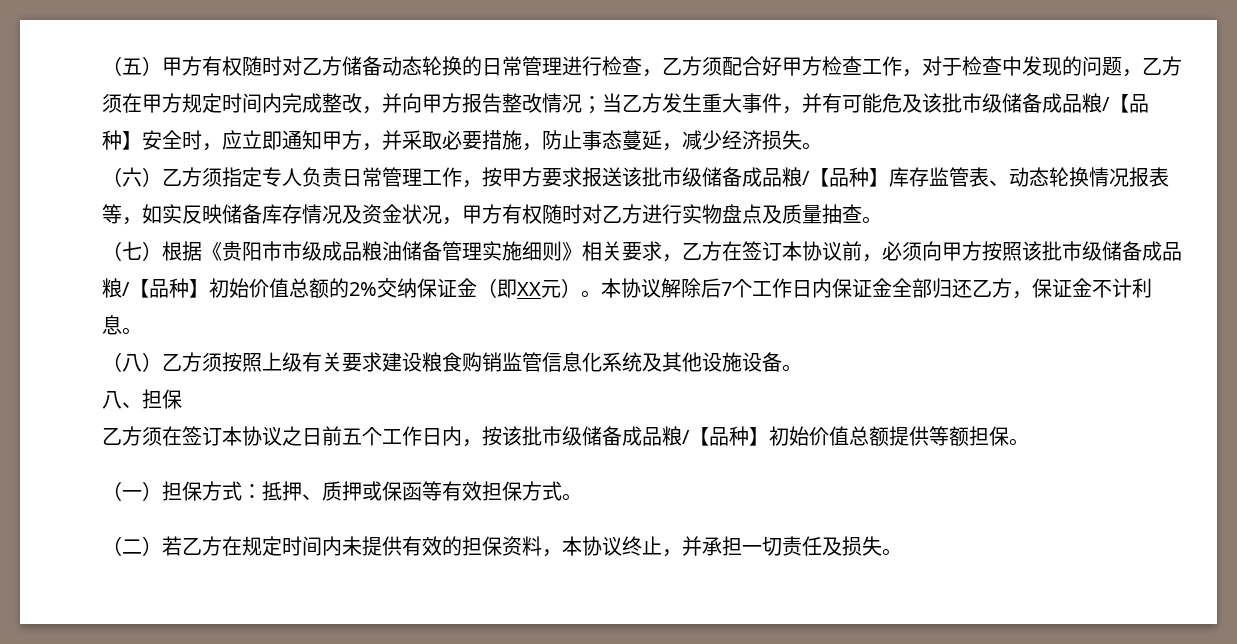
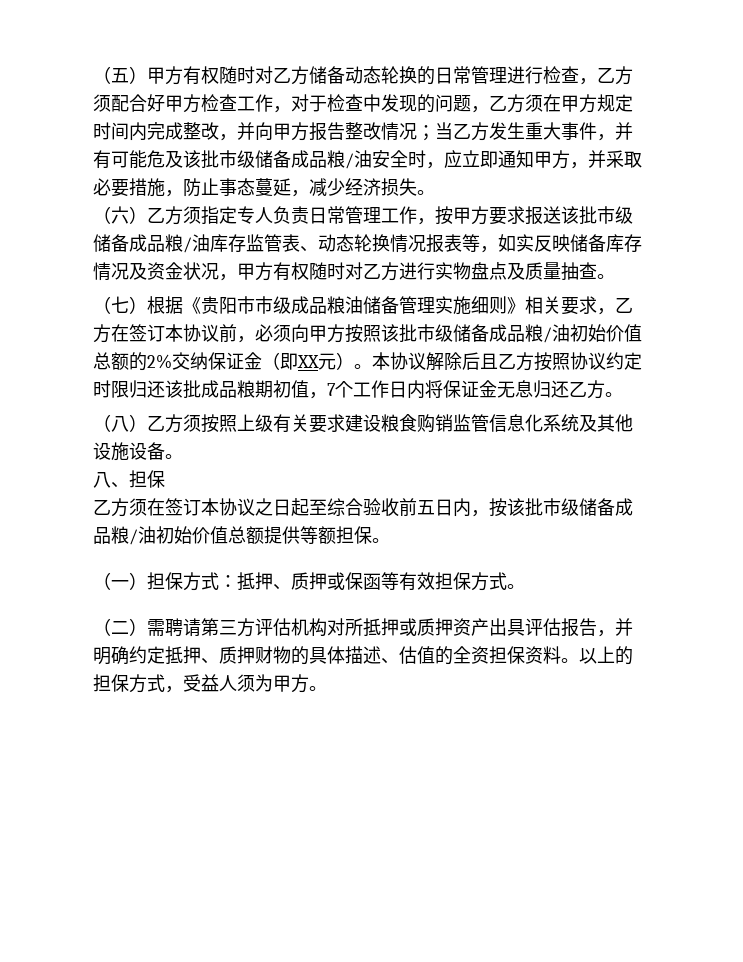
- 当乙方发生重大事件，并有可能危及该批市级储备成品粮/【品种】安全时，应立即通知甲方，并采取必要措施，防止事态蔓延，减少经济损失。
+ 当乙方发生重大事件，并有可能危及该批市级储备成品粮/油安全时，应立即通知甲方，并采取必要措施，防止事态蔓延，减少经济损失。
- （六）乙方须指定专人负责日常管理工作，按甲方要求报送该批市级储备成品粮/【品种】库存监管表、动态轮换情况报表等，如实反映储备库存情况及资金状况，甲方有权随时对乙方进行实物盘点及质量抽查。
+ （六）乙方须指定专人负责日常管理工作，按甲方要求报送该批市级储备成品粮/油库存监管表、动态轮换情况报表等，如实反映储备库存情况及资金状况，甲方有权随时对乙方进行实物盘点及质量抽查。
- （七）根据《贵阳市市级成品粮油储备管理实施细则》相关要求，乙方在签订本协议前，必须向甲方按照该批市级储备成品粮/【品种】初始价值总额的2%交纳保证金（即XX元）。
+ （七）根据《贵阳市市级成品粮油储备管理实施细则》相关要求，乙方在签订本协议前，必须向甲方按照该批市级储备成品粮/油初始价值总额的2%交纳保证金（即XX元）。
- 本协议解除后7个工作日内保证金全部归还乙方，保证金不计利息。
+ 本协议解除后且乙方按照协议约定时限归还该批成品粮期初值，7个工作日内将保证金无息归还乙方。
- 乙方须在签订本协议之日前五个工作日内，按该批市级储备成品粮/【品种】初始价值总额提供等额担保。
+ 乙方须在签订本协议之日起至综合验收前五日内，按该批市级储备成品粮/油初始价值总额提供等额担保。
- （二）若乙方在规定时间内未提供有效的担保资料，本协议终止，并承担一切责任及损失。
+ （二）需聘请第三方评估机构对所抵押或质押资产出具评估报告，并明确约定抵押、质押财物的具体描述、估值的全资担保资料。以上的担保方式，受益人须为甲方。

